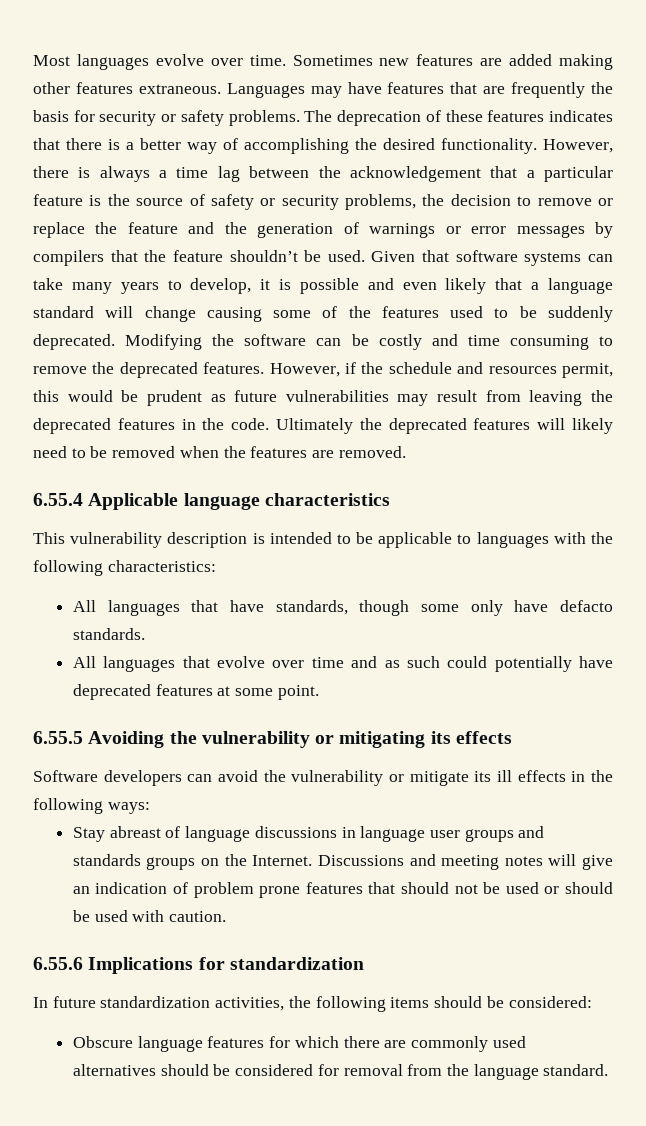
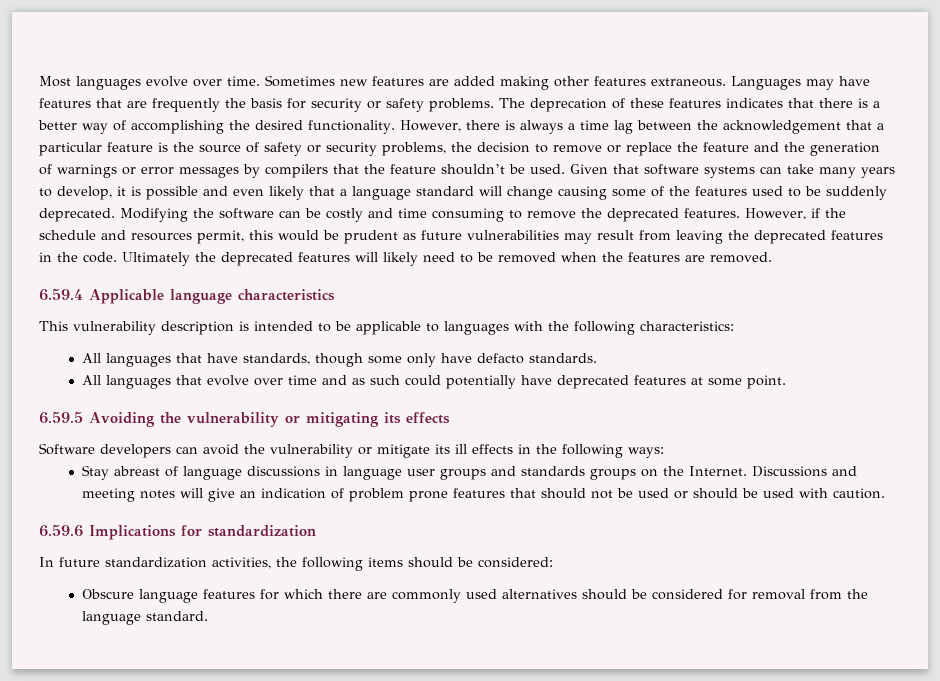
- 6.55.4 Applicable language characteristics
+ 6.59.4 Applicable language characteristics
- 6.55.5 Avoiding the vulnerability or mitigating its effects
+ 6.59.5 Avoiding the vulnerability or mitigating its effects
- 6.55.6 Implications for standardization
+ 6.59.6 Implications for standardization

